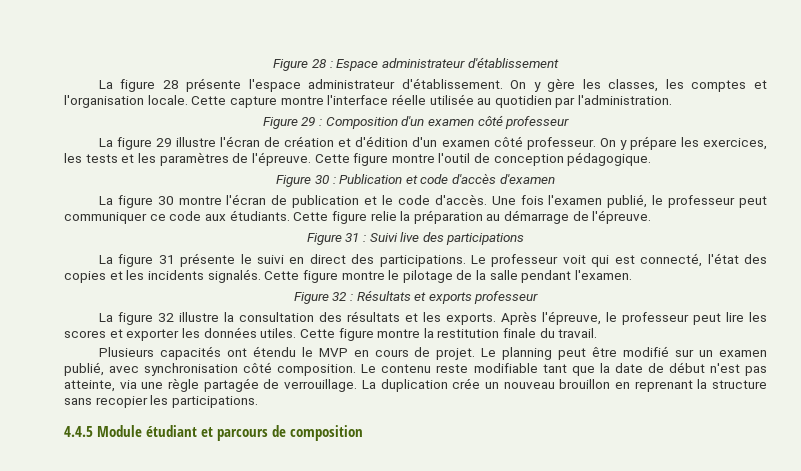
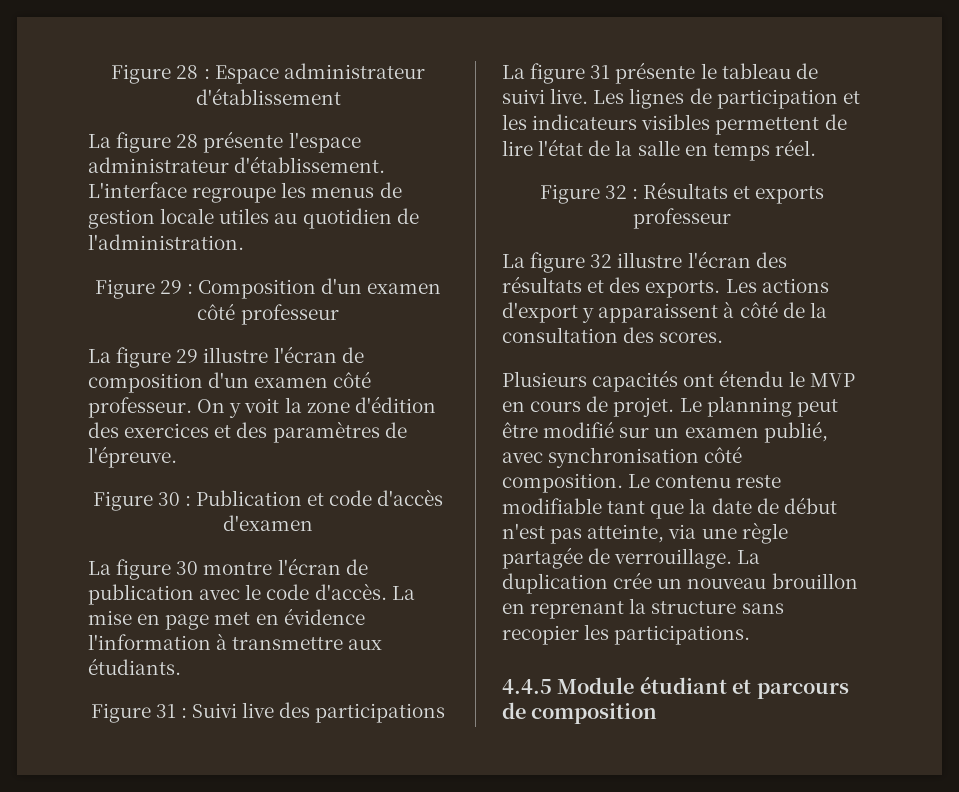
- On y gère les classes, les comptes et l'organisation locale. Cette capture montre l'interface réelle utilisée au quotidien par l'administration.
+ L'interface regroupe les menus de gestion locale utiles au quotidien de l'administration.
- La figure 29 illustre l'écran de création et d'édition d'un examen côté professeur.
+ La figure 29 illustre l'écran de composition d'un examen côté professeur.
- On y prépare les exercices, les tests et les paramètres de l'épreuve. Cette figure montre l'outil de conception pédagogique.
+ On y voit la zone d'édition des exercices et des paramètres de l'épreuve.
- La figure 30 montre l'écran de publication et le code d'accès.
+ La figure 30 montre l'écran de publication avec le code d'accès.
- Une fois l'examen publié, le professeur peut communiquer ce code aux étudiants. Cette figure relie la préparation au démarrage de l'épreuve.
+ La mise en page met en évidence l'information à transmettre aux étudiants.
- La figure 31 présente le suivi en direct des participations. Le professeur voit qui est connecté, l'état des copies et les incidents signalés. Cette figure montre le pilotage de la salle pendant l'examen.
+ La figure 31 présente le tableau de suivi live. Les lignes de participation et les indicateurs visibles permettent de lire l'état de la salle en temps réel.
- La figure 32 illustre la consultation des résultats et les exports. Après l'épreuve, le professeur peut lire les scores et exporter les données utiles. Cette figure montre la restitution finale du travail.
+ La figure 32 illustre l'écran des résultats et des exports. Les actions d'export y apparaissent à côté de la consultation des scores.

